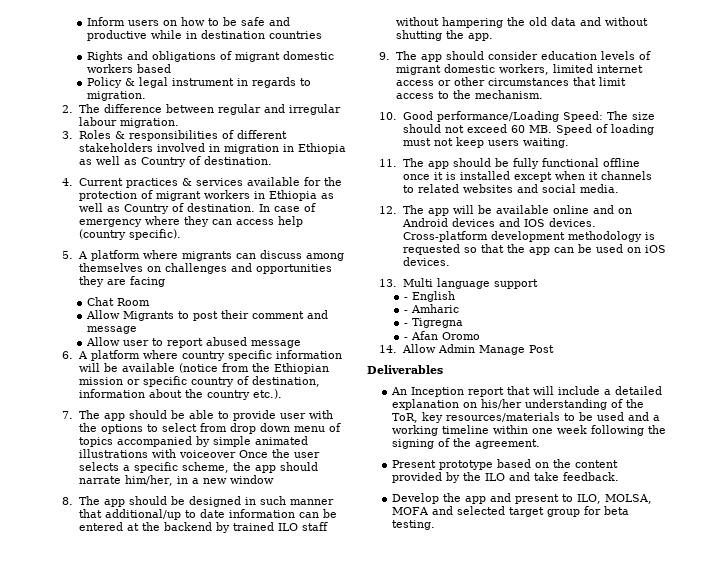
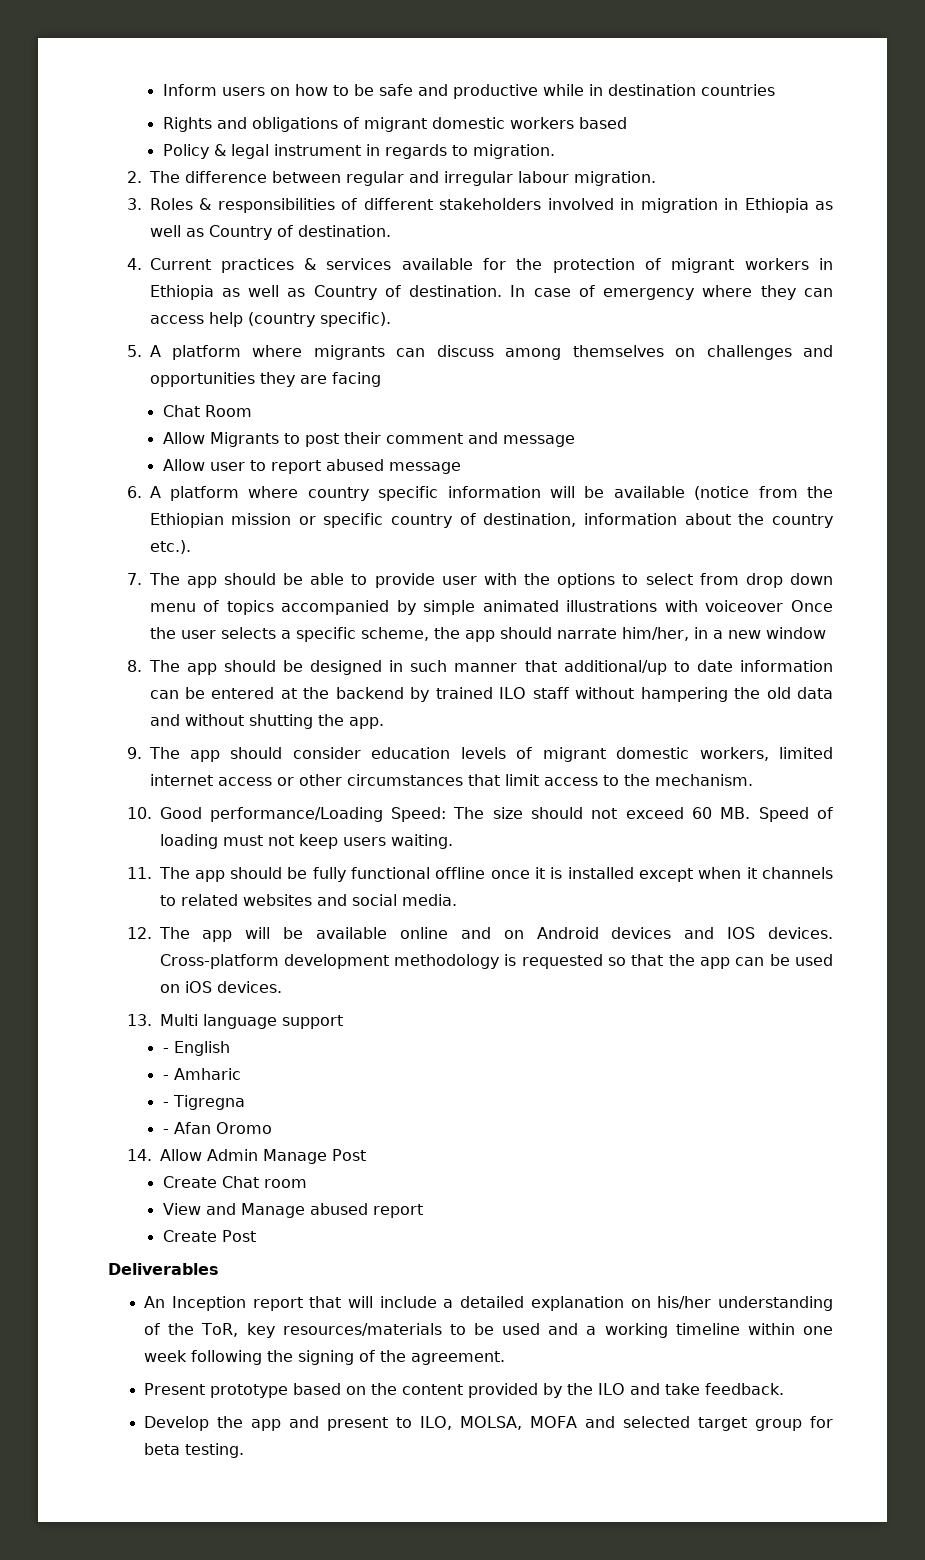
+ Create Chat room
+ View and Manage abused report
+ Create Post

